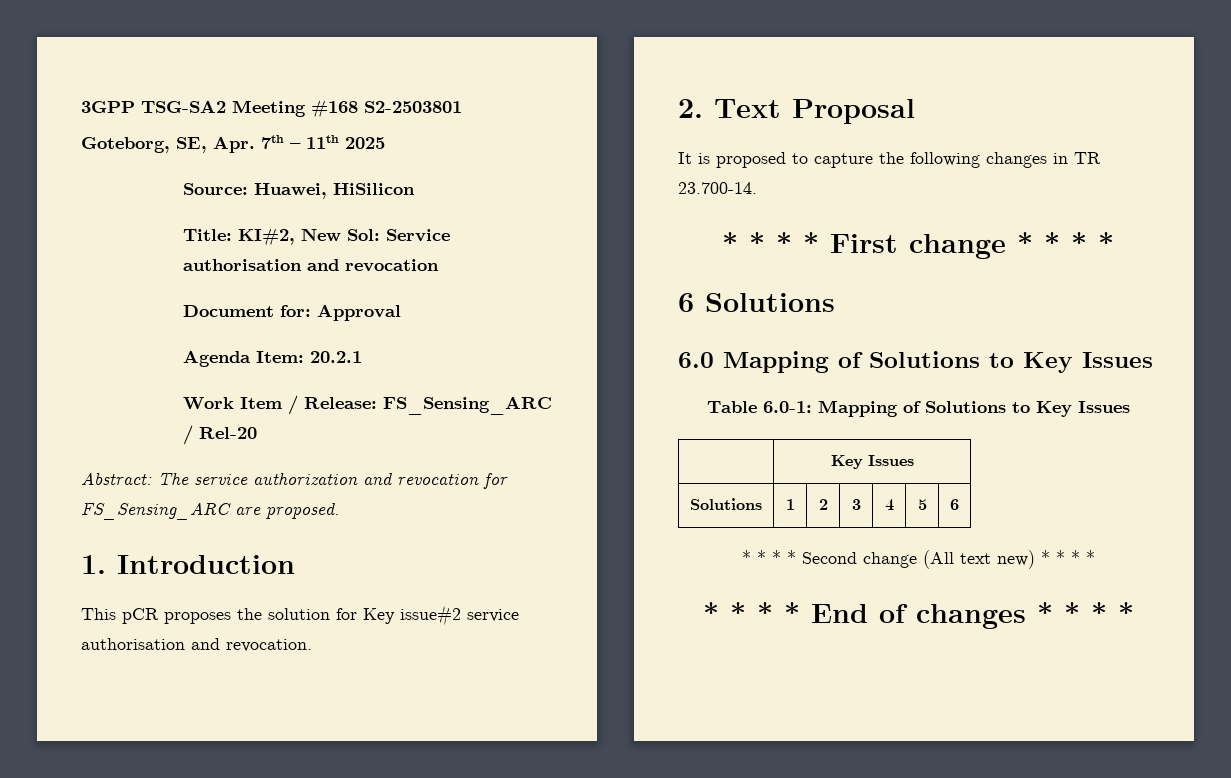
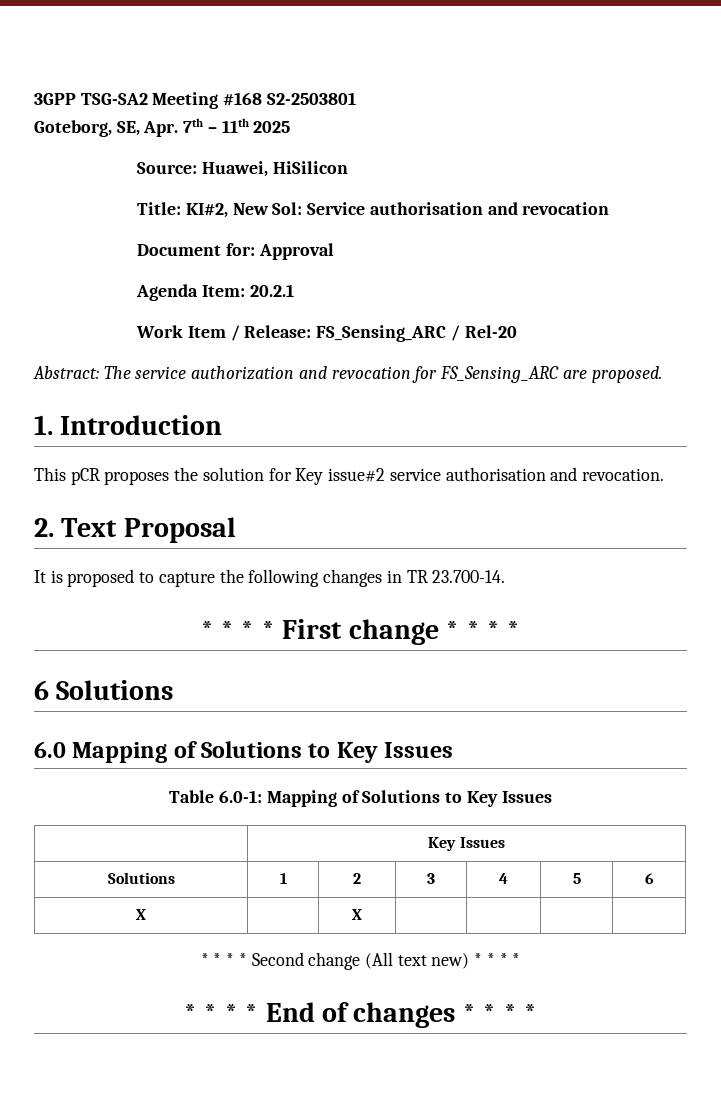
+ X | | X | | | |

